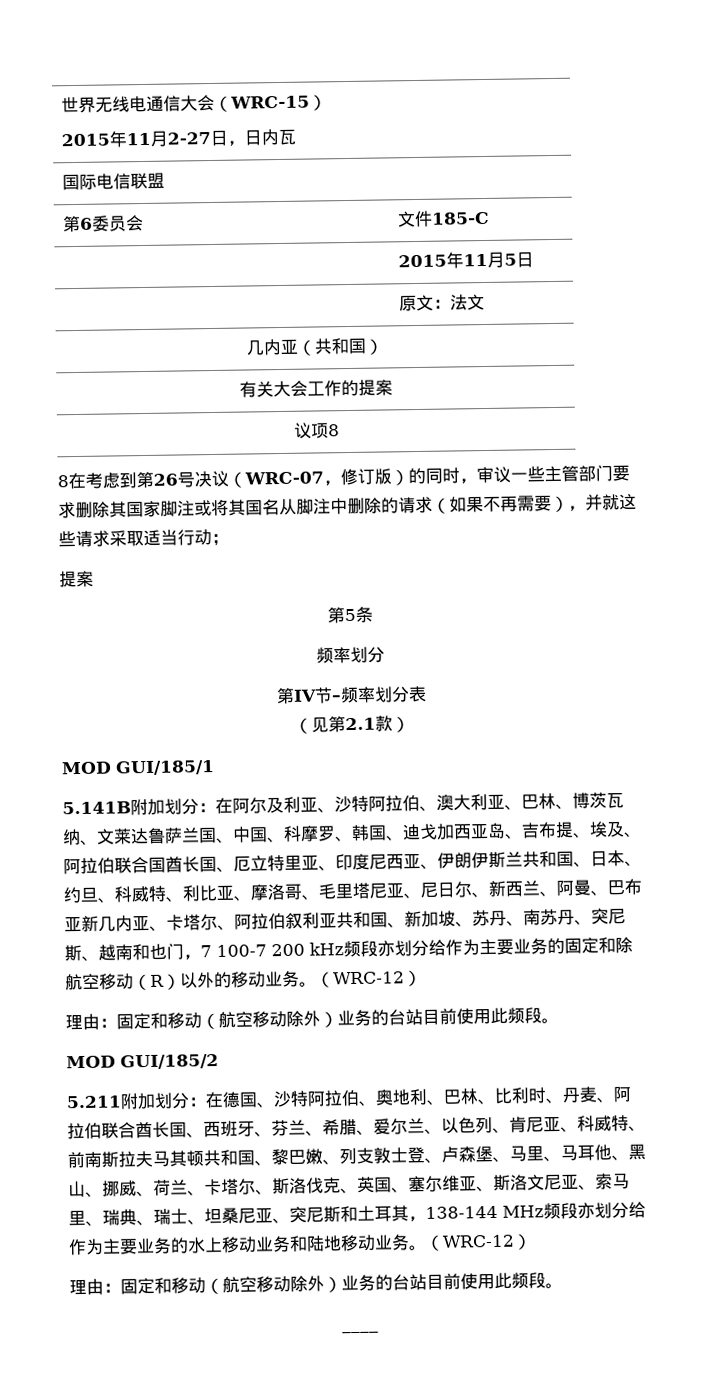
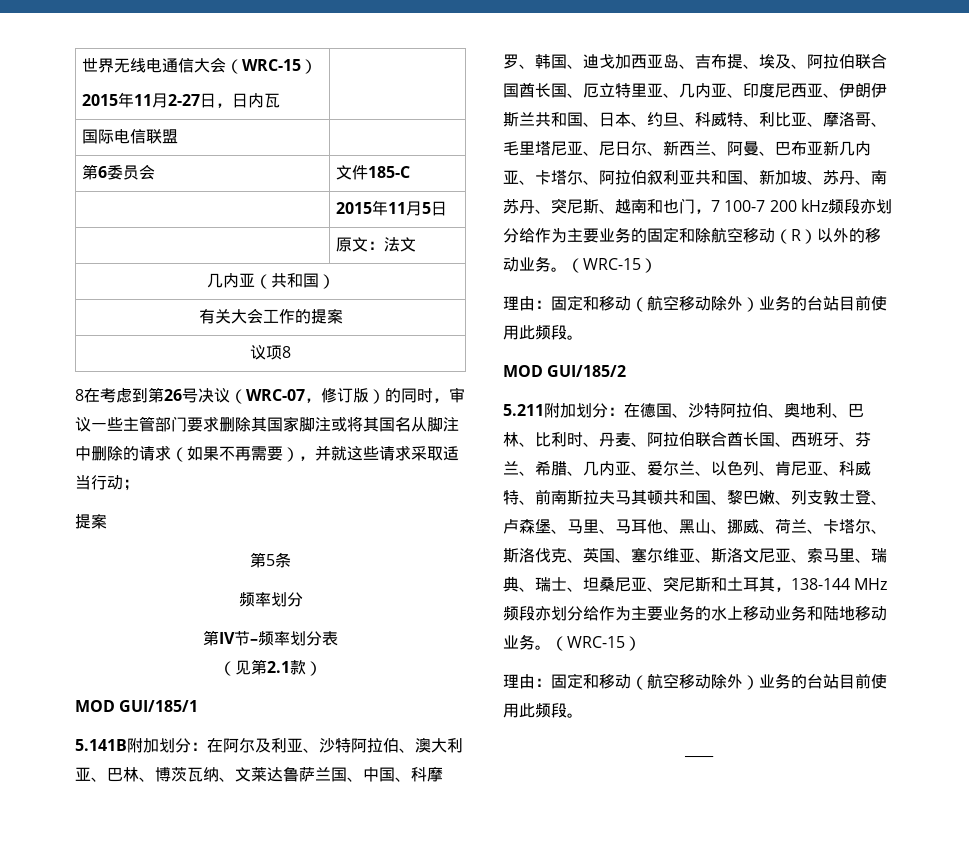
- 在阿尔及利亚、沙特阿拉伯、澳大利亚、巴林、博茨瓦纳、文莱达鲁萨兰国、中国、科摩罗、韩国、迪戈加西亚岛、吉布提、埃及、阿拉伯联合国酋长国、厄立特里亚、印度尼西亚、伊朗伊斯兰共和国、日本、约旦、科威特、利比亚、摩洛哥、毛里塔尼亚、尼日尔、新西兰、阿曼、巴布亚新几内亚、卡塔尔、阿拉伯叙利亚共和国、新加坡、苏丹、南苏丹、突尼斯、越南和也门，7 100-7 200 kHz频段亦划分给作为主要业务的固定和除航空移动（R）以外的移动业务。（WRC-12）
+ 在阿尔及利亚、沙特阿拉伯、澳大利亚、巴林、博茨瓦纳、文莱达鲁萨兰国、中国、科摩罗、韩国、迪戈加西亚岛、吉布提、埃及、阿拉伯联合国酋长国、厄立特里亚、几内亚、印度尼西亚、伊朗伊斯兰共和国、日本、约旦、科威特、利比亚、摩洛哥、毛里塔尼亚、尼日尔、新西兰、阿曼、巴布亚新几内亚、卡塔尔、阿拉伯叙利亚共和国、新加坡、苏丹、南苏丹、突尼斯、越南和也门，7 100-7 200 kHz频段亦划分给作为主要业务的固定和除航空移动（R）以外的移动业务。（WRC-15）
- 在德国、沙特阿拉伯、奥地利、巴林、比利时、丹麦、阿拉伯联合酋长国、西班牙、芬兰、希腊、爱尔兰、以色列、肯尼亚、科威特、前南斯拉夫马其顿共和国、黎巴嫩、列支敦士登、卢森堡、马里、马耳他、黑山、挪威、荷兰、卡塔尔、斯洛伐克、英国、塞尔维亚、斯洛文尼亚、索马里、瑞典、瑞士、坦桑尼亚、突尼斯和土耳其，138-144 MHz频段亦划分给作为主要业务的水上移动业务和陆地移动业务。（WRC-12）
+ 在德国、沙特阿拉伯、奥地利、巴林、比利时、丹麦、阿拉伯联合酋长国、西班牙、芬兰、希腊、几内亚、爱尔兰、以色列、肯尼亚、科威特、前南斯拉夫马其顿共和国、黎巴嫩、列支敦士登、卢森堡、马里、马耳他、黑山、挪威、荷兰、卡塔尔、斯洛伐克、英国、塞尔维亚、斯洛文尼亚、索马里、瑞典、瑞士、坦桑尼亚、突尼斯和土耳其，138-144 MHz频段亦划分给作为主要业务的水上移动业务和陆地移动业务。（WRC-15）

